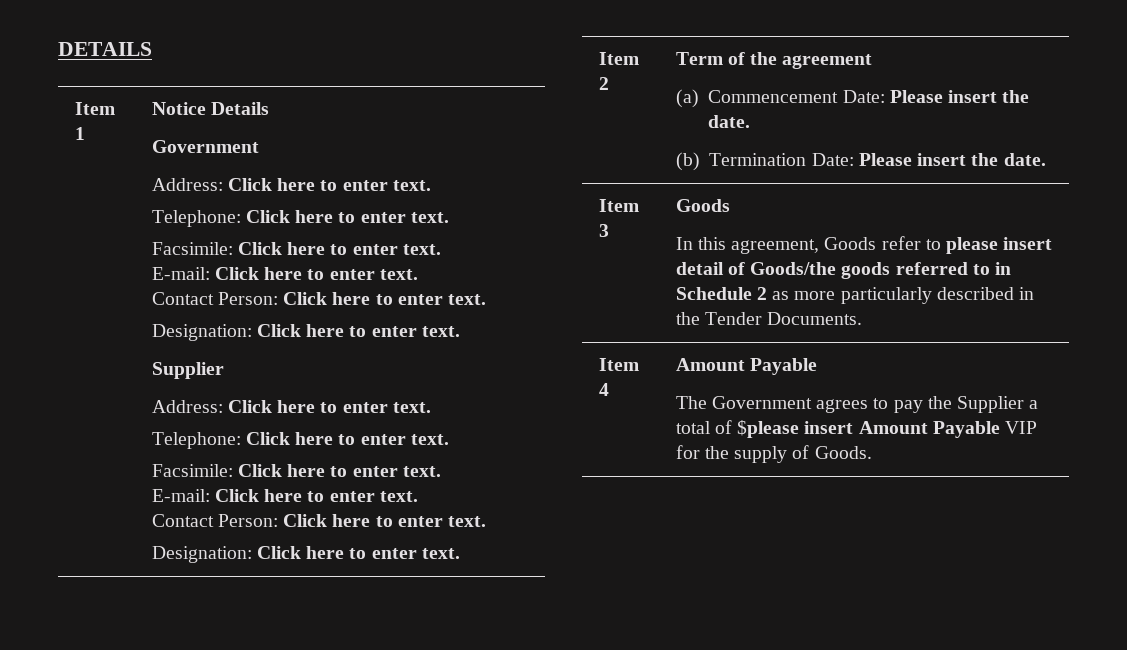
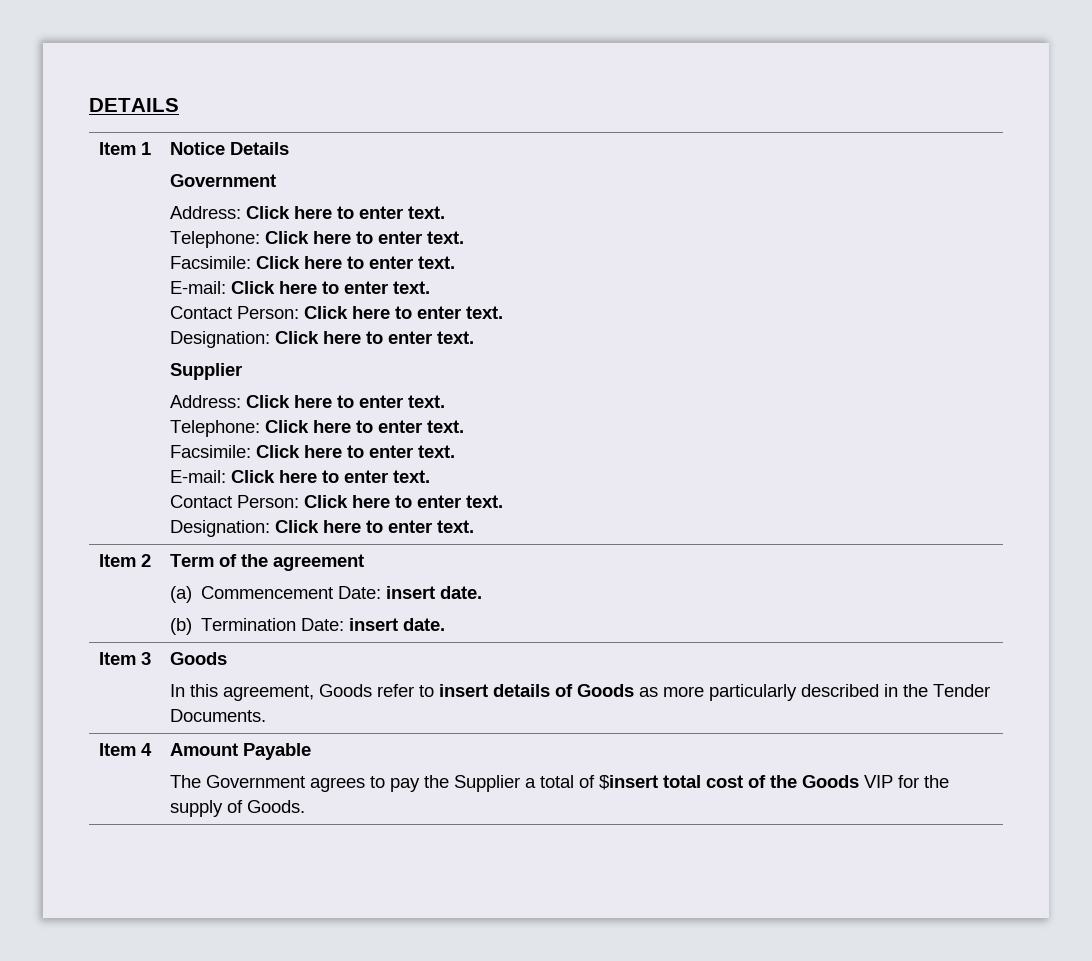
  Item 2 | Term of the agreement
- (a) Commencement Date: Please insert the date.
- (b) Termination Date: Please insert the date.
+ (a) Commencement Date: insert date.
+ (b) Termination Date: insert date.
  Item 3 | Goods
- In this agreement, Goods refer to please insert detail of Goods/the goods referred to in Schedule 2 as more particularly described in the Tender Documents.
+ In this agreement, Goods refer to insert details of Goods as more particularly described in the Tender Documents.
  Item 4 | Amount Payable
- The Government agrees to pay the Supplier a total of $please insert Amount Payable VIP for the supply of Goods.
+ The Government agrees to pay the Supplier a total of $insert total cost of the Goods VIP for the supply of Goods.

